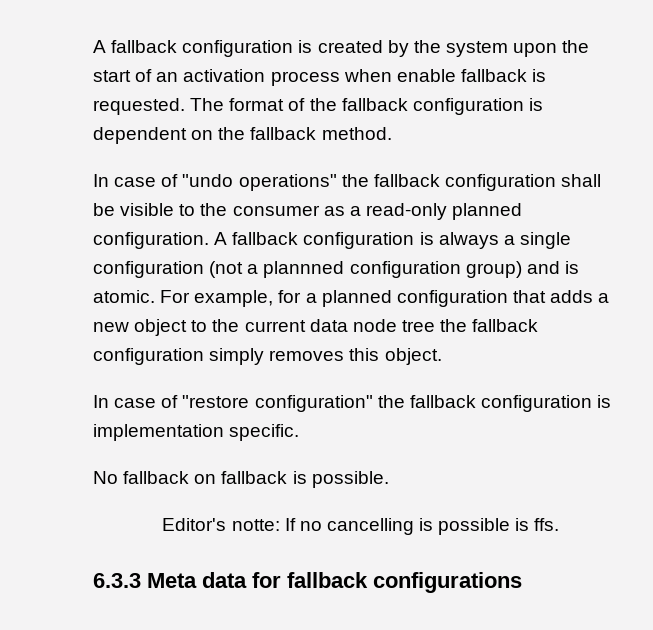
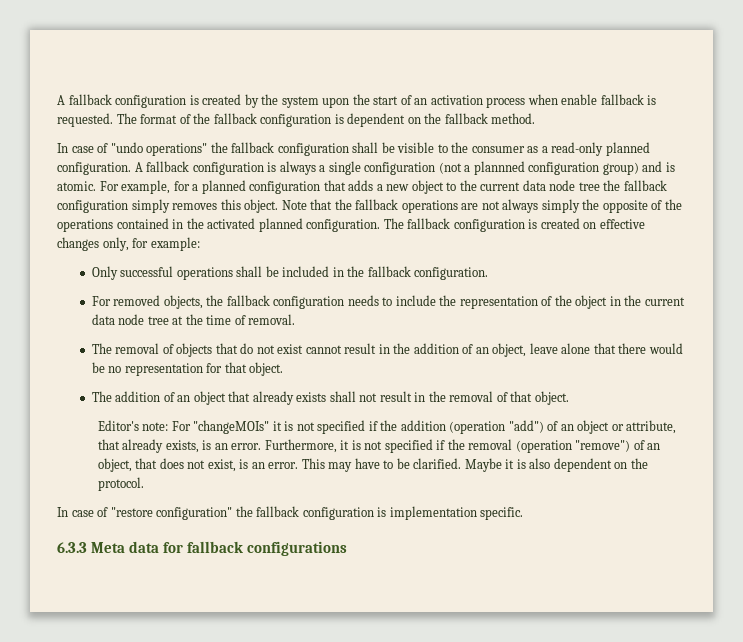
+ Note that the fallback operations are not always simply the opposite of the operations contained in the activated planned configuration. The fallback configuration is created on effective changes only, for example:
+ Only successful operations shall be included in the fallback configuration.
+ For removed objects, the fallback configuration needs to include the representation of the object in the current data node tree at the time of removal.
+ The removal of objects that do not exist cannot result in the addition of an object, leave alone that there would be no representation for that object.
+ The addition of an object that already exists shall not result in the removal of that object.
+ Editor's note: For "changeMOIs" it is not specified if the addition (operation "add") of an object or attribute, that already exists, is an error. Furthermore, it is not specified if the removal (operation "remove") of an object, that does not exist, is an error. This may have to be clarified. Maybe it is also dependent on the protocol.
- No fallback on fallback is possible.
- Editor's notte: If no cancelling is possible is ffs.

